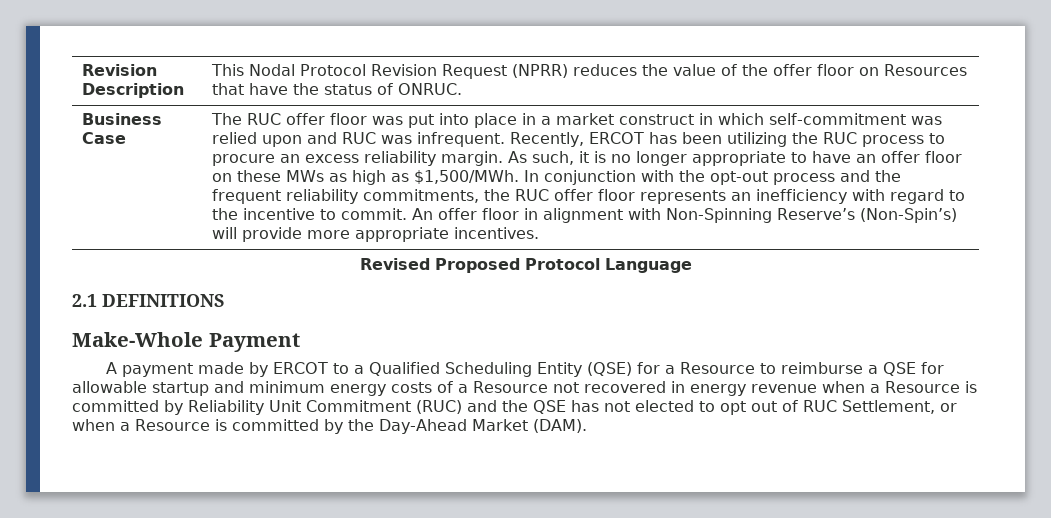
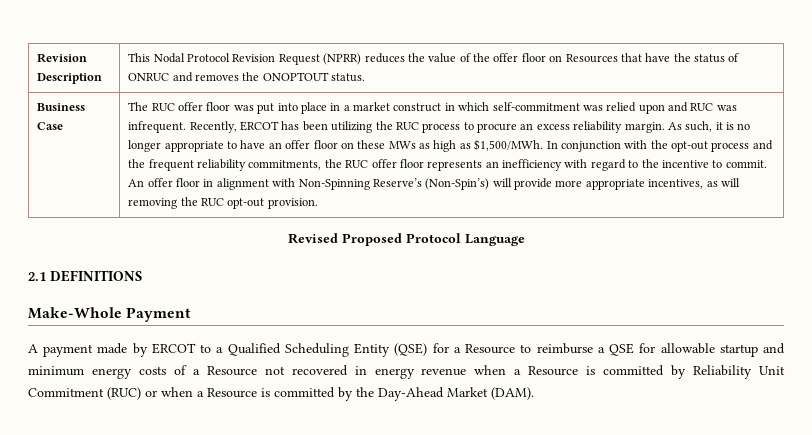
- Revision Description | This Nodal Protocol Revision Request (NPRR) reduces the value of the offer floor on Resources that have the status of ONRUC.
+ Revision Description | This Nodal Protocol Revision Request (NPRR) reduces the value of the offer floor on Resources that have the status of ONRUC and removes the ONOPTOUT status.
- An offer floor in alignment with Non-Spinning Reserve’s (Non-Spin’s) will provide more appropriate incentives.
+ An offer floor in alignment with Non-Spinning Reserve’s (Non-Spin’s) will provide more appropriate incentives, as will removing the RUC opt-out provision.
- A payment made by ERCOT to a Qualified Scheduling Entity (QSE) for a Resource to reimburse a QSE for allowable startup and minimum energy costs of a Resource not recovered in energy revenue when a Resource is committed by Reliability Unit Commitment (RUC) and the QSE has not elected to opt out of RUC Settlement, or when a Resource is committed by the Day-Ahead Market (DAM).
+ A payment made by ERCOT to a Qualified Scheduling Entity (QSE) for a Resource to reimburse a QSE for allowable startup and minimum energy costs of a Resource not recovered in energy revenue when a Resource is committed by Reliability Unit Commitment (RUC) or when a Resource is committed by the Day-Ahead Market (DAM).

